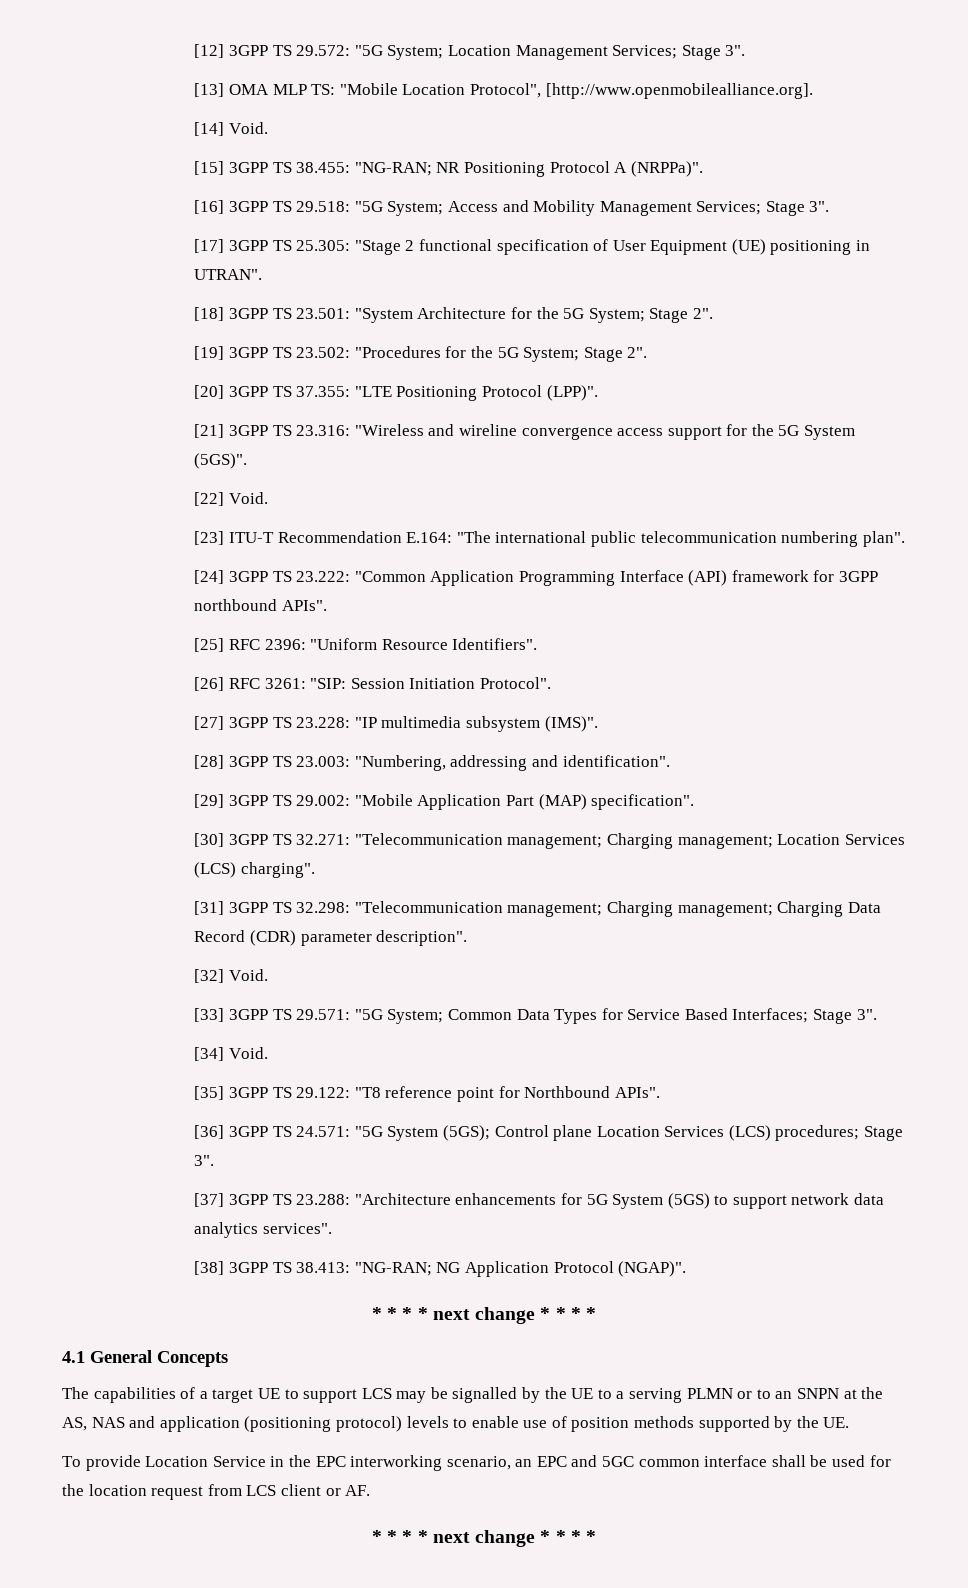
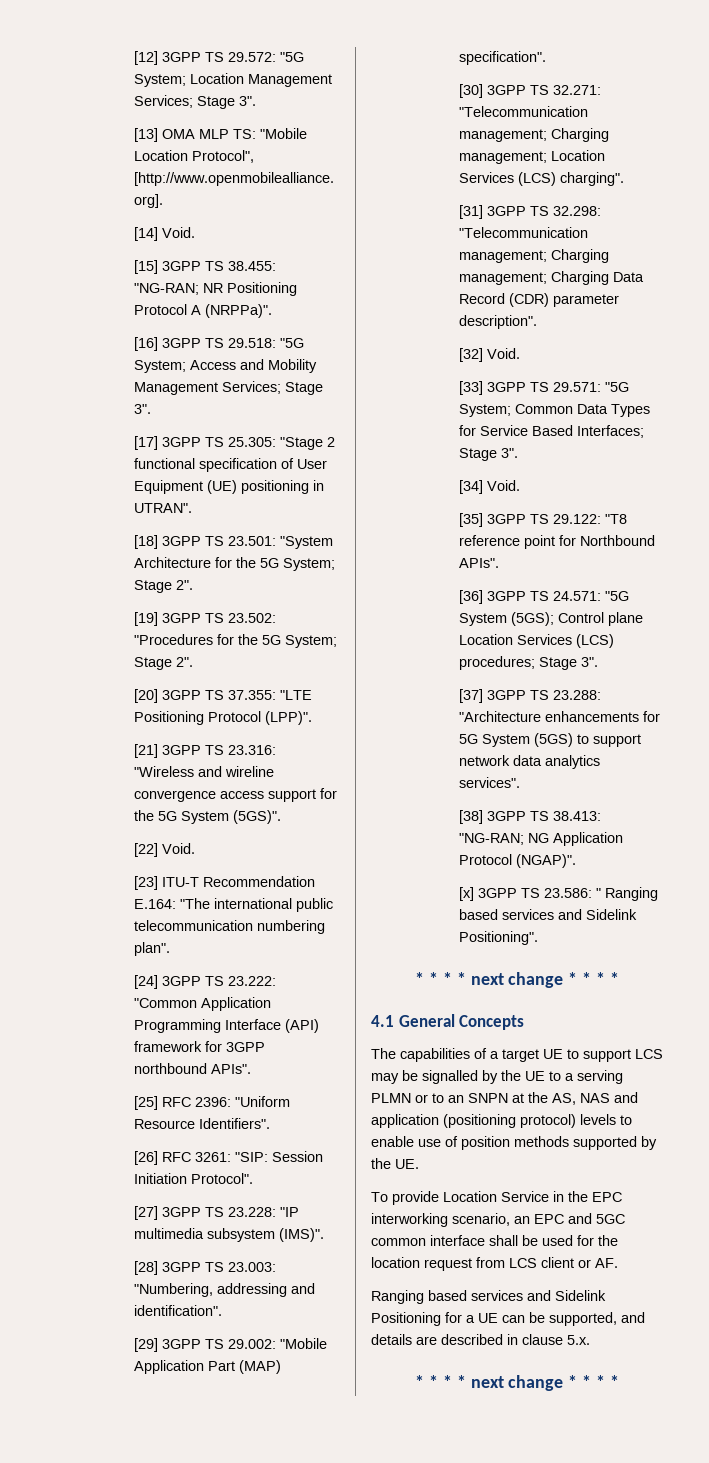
+ [x] 3GPP TS 23.586: " Ranging based services and Sidelink Positioning".
+ Ranging based services and Sidelink Positioning for a UE can be supported, and details are described in clause 5.x.

